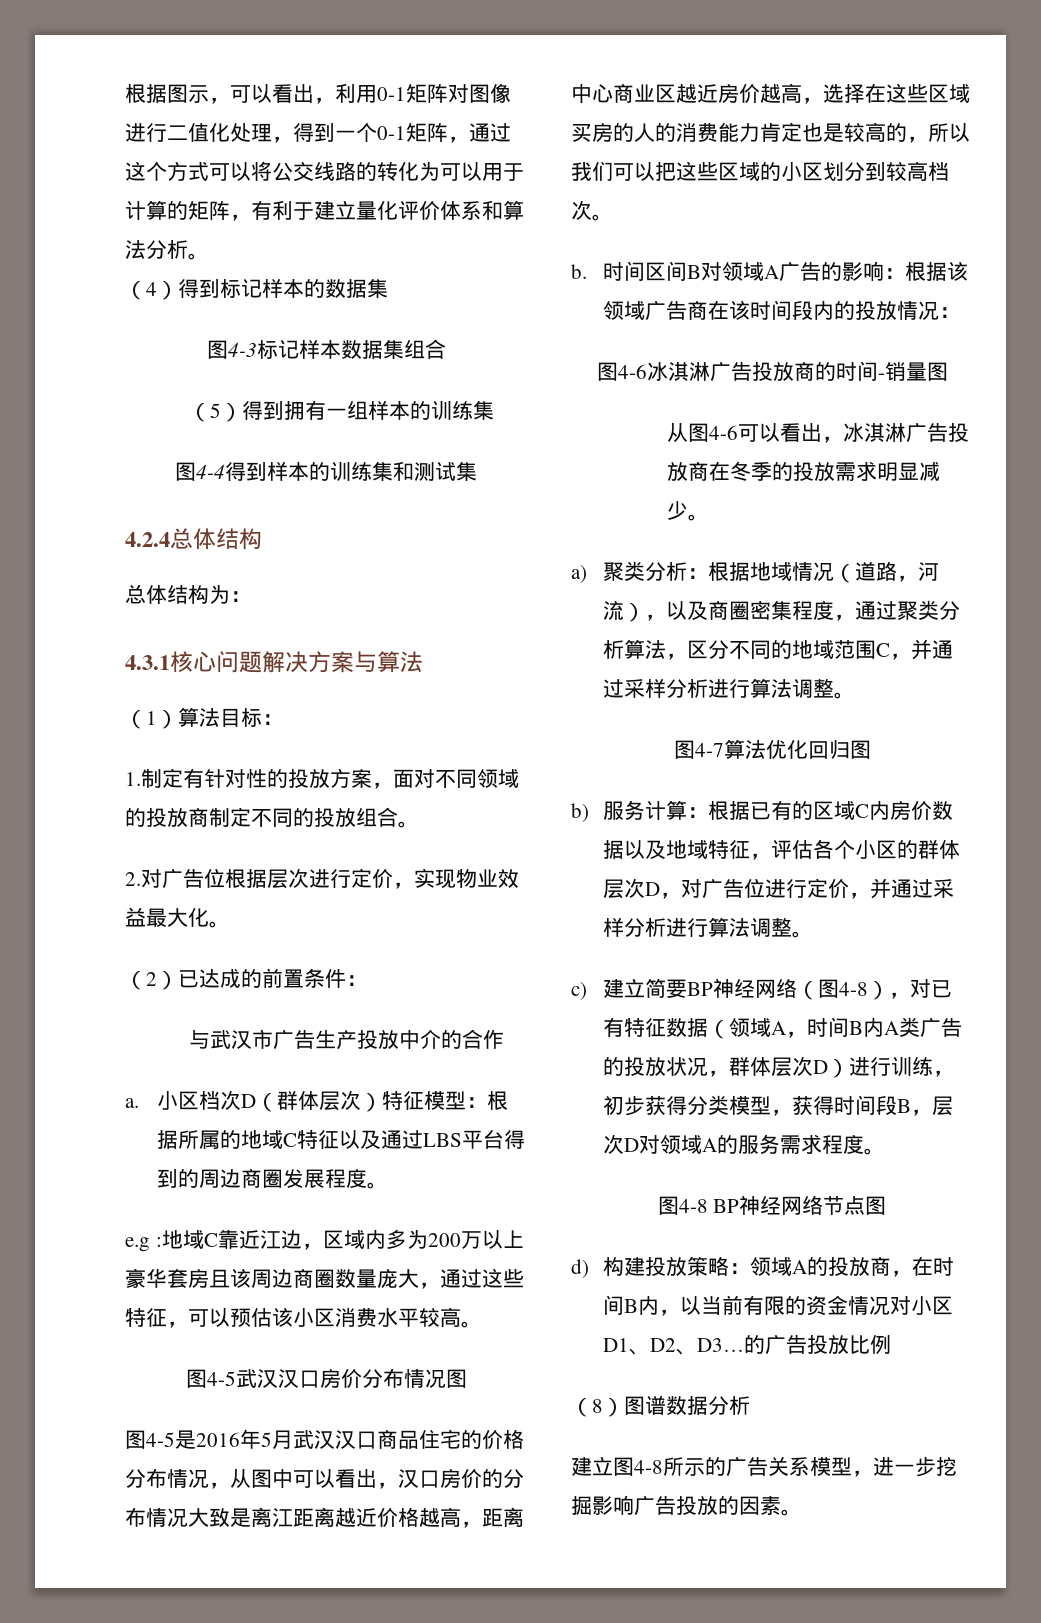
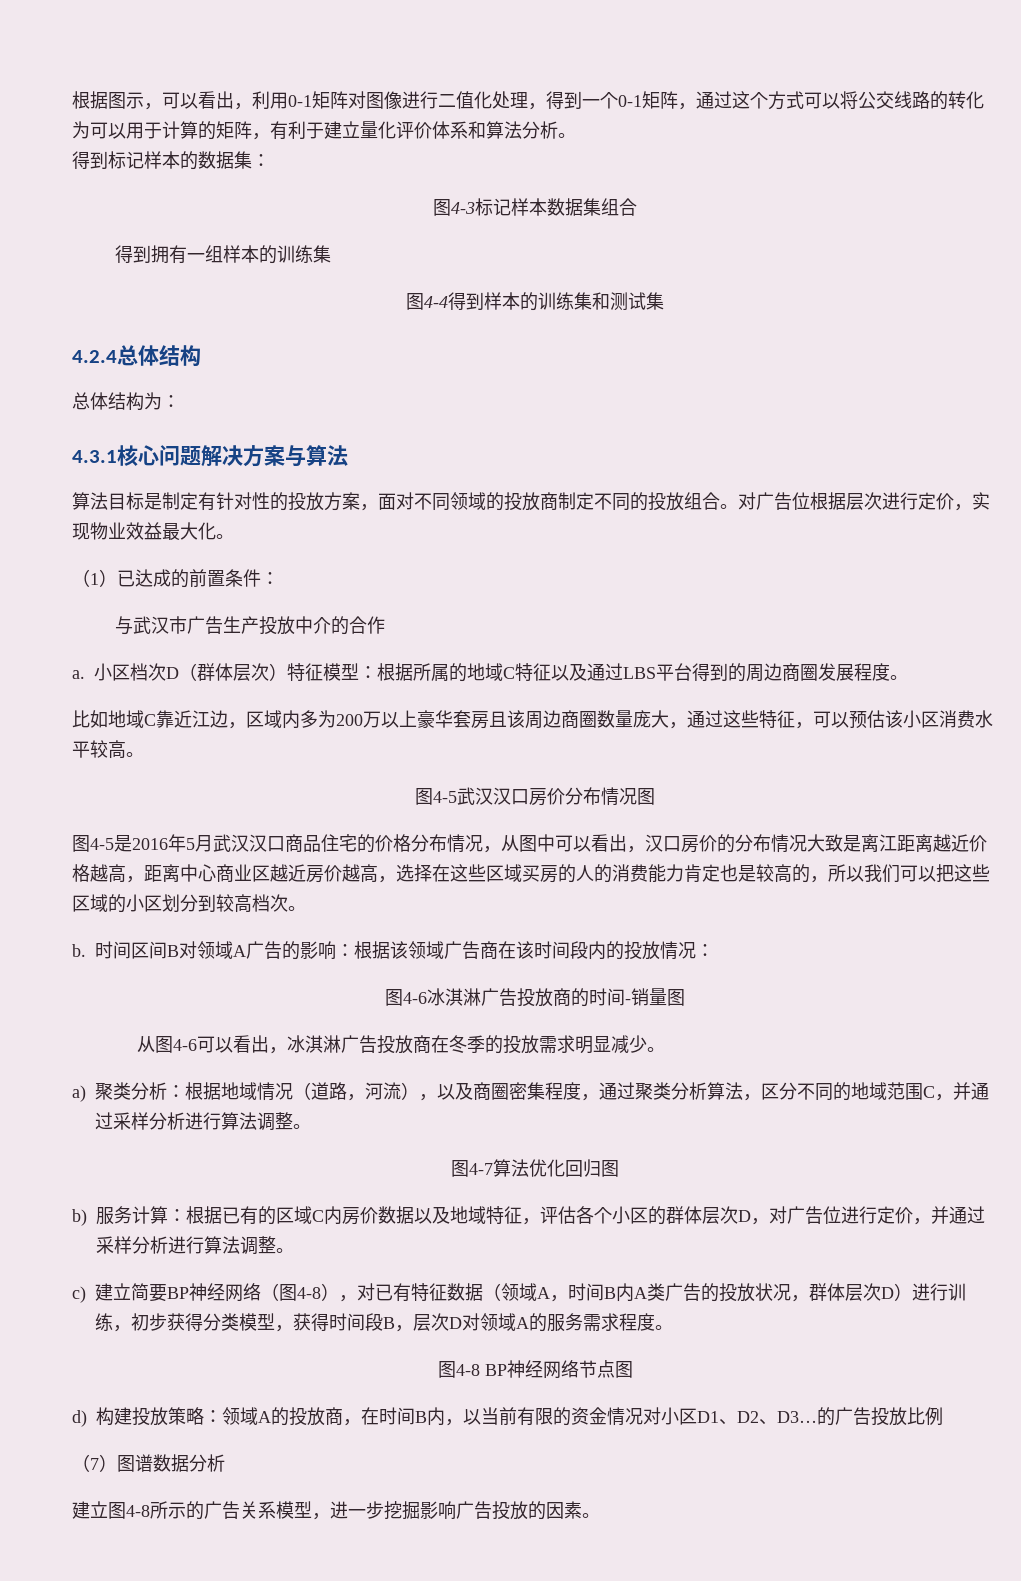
- （4）得到标记样本的数据集
+ 得到标记样本的数据集：
- （5）得到拥有一组样本的训练集
+ 得到拥有一组样本的训练集
- （1）算法目标：
- 1.制定有针对性的投放方案，面对不同领域的投放商制定不同的投放组合。
- 2.对广告位根据层次进行定价，实现物业效益最大化。
+ 算法目标是制定有针对性的投放方案，面对不同领域的投放商制定不同的投放组合。对广告位根据层次进行定价，实现物业效益最大化。
- （2）已达成的前置条件：
+ （1）已达成的前置条件：
- e.g :地域C靠近江边，区域内多为200万以上豪华套房且该周边商圈数量庞大，通过这些特征，可以预估该小区消费水平较高。
+ 比如地域C靠近江边，区域内多为200万以上豪华套房且该周边商圈数量庞大，通过这些特征，可以预估该小区消费水平较高。
- （8）图谱数据分析
+ （7）图谱数据分析

